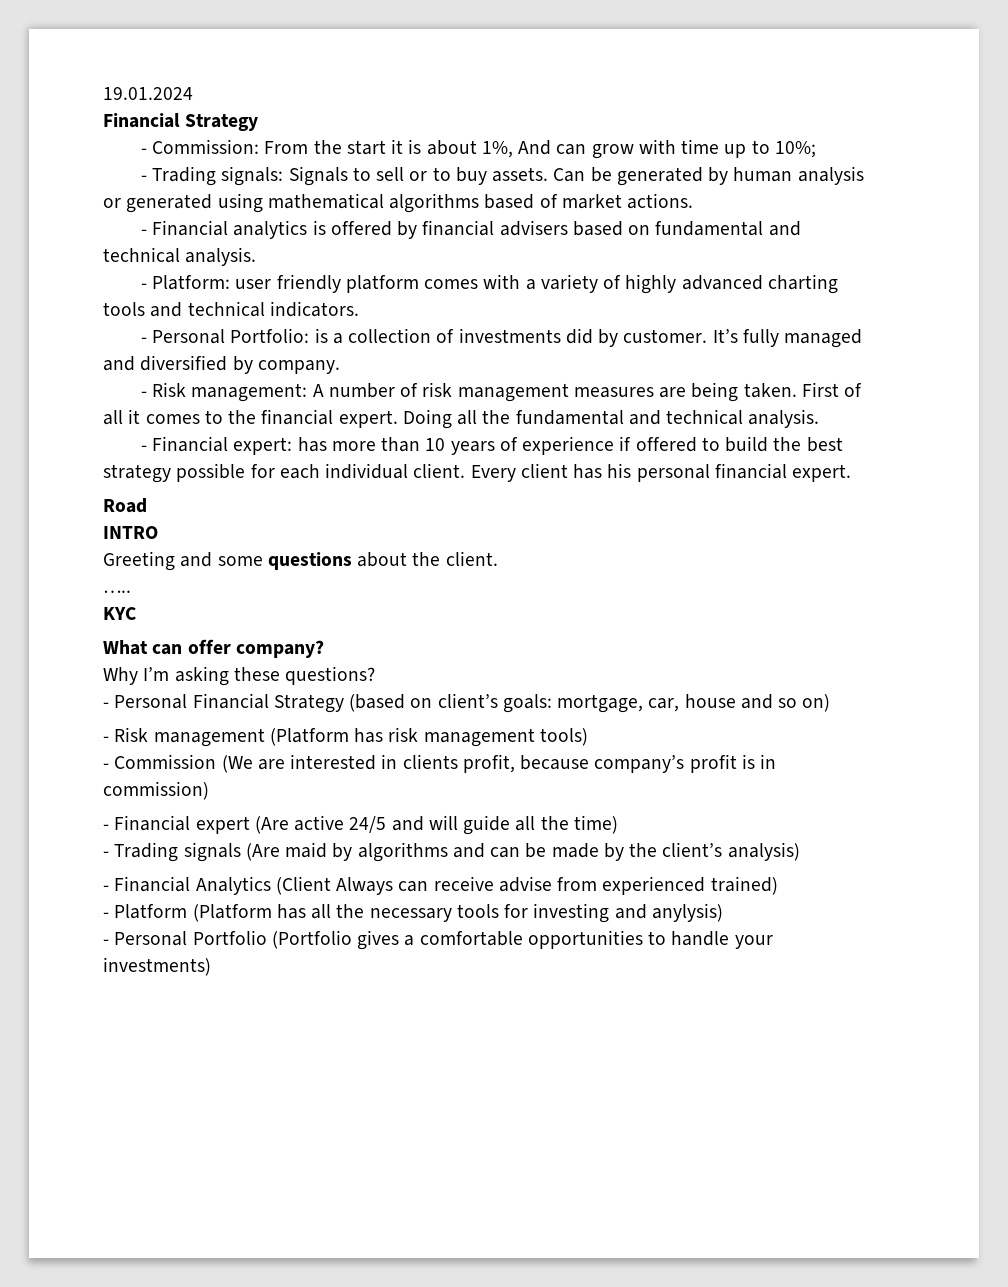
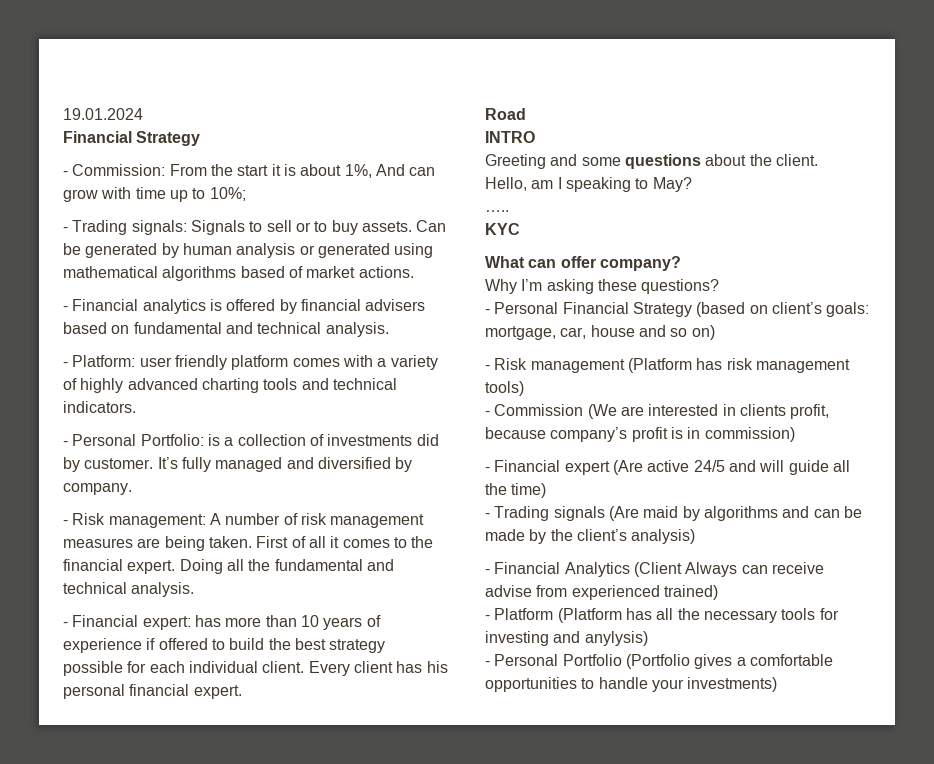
+ Hello, am I speaking to May?

